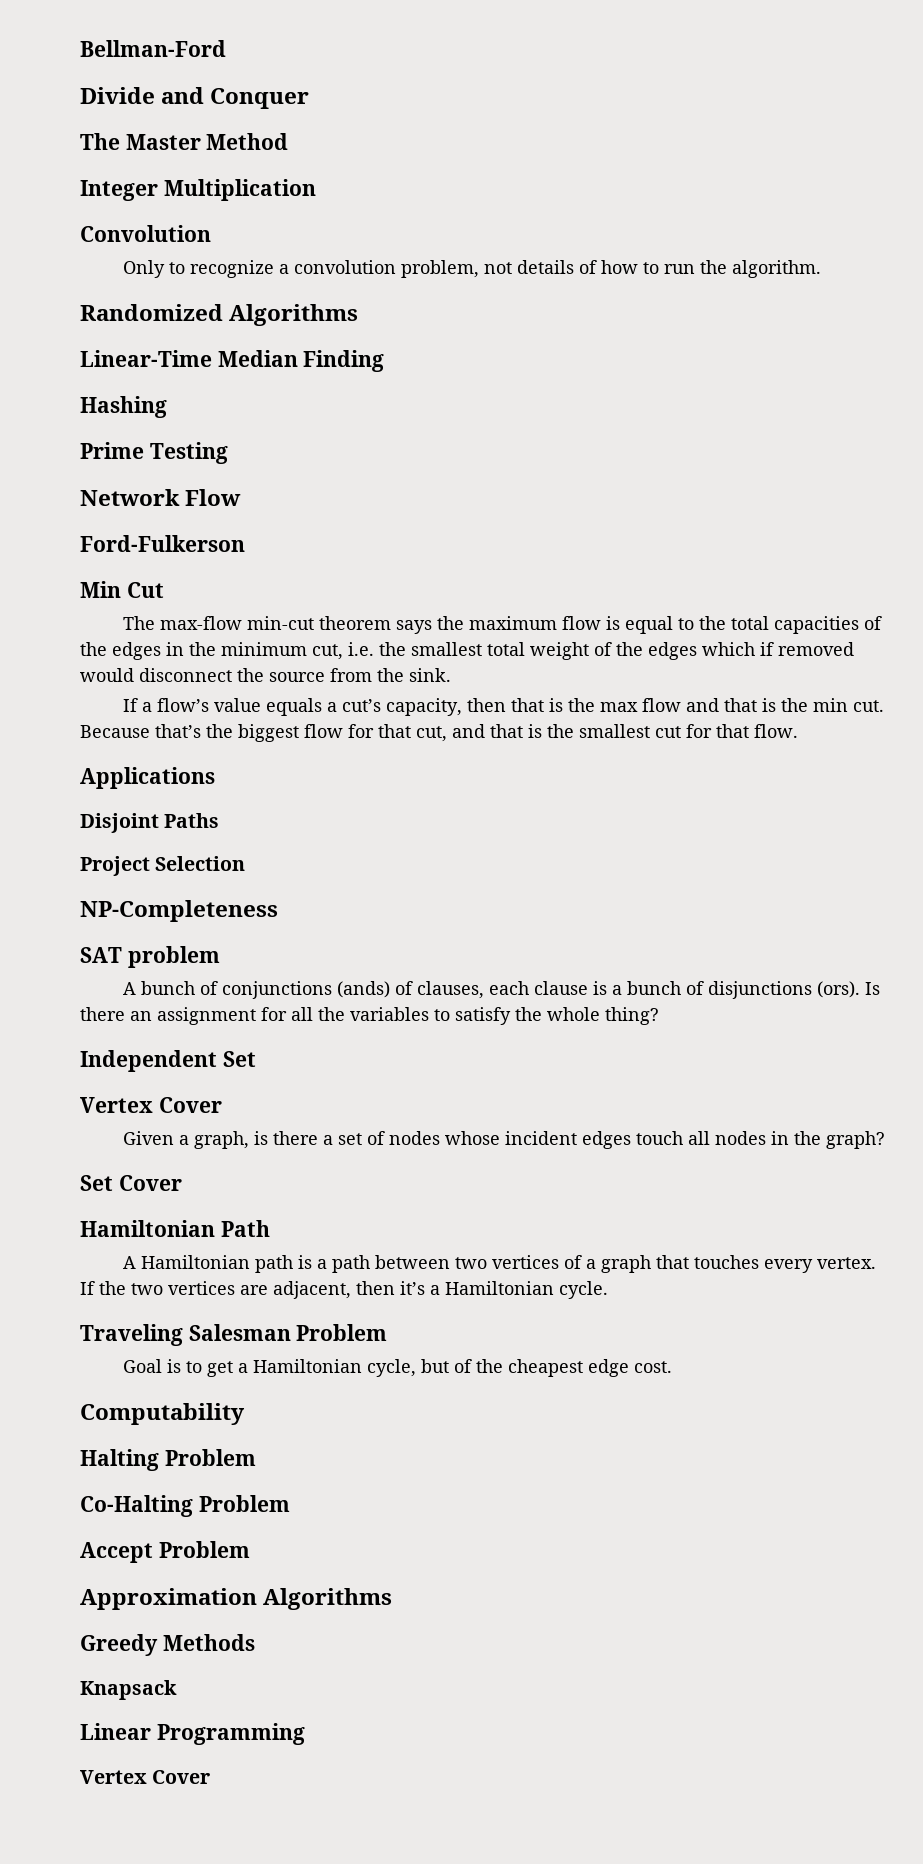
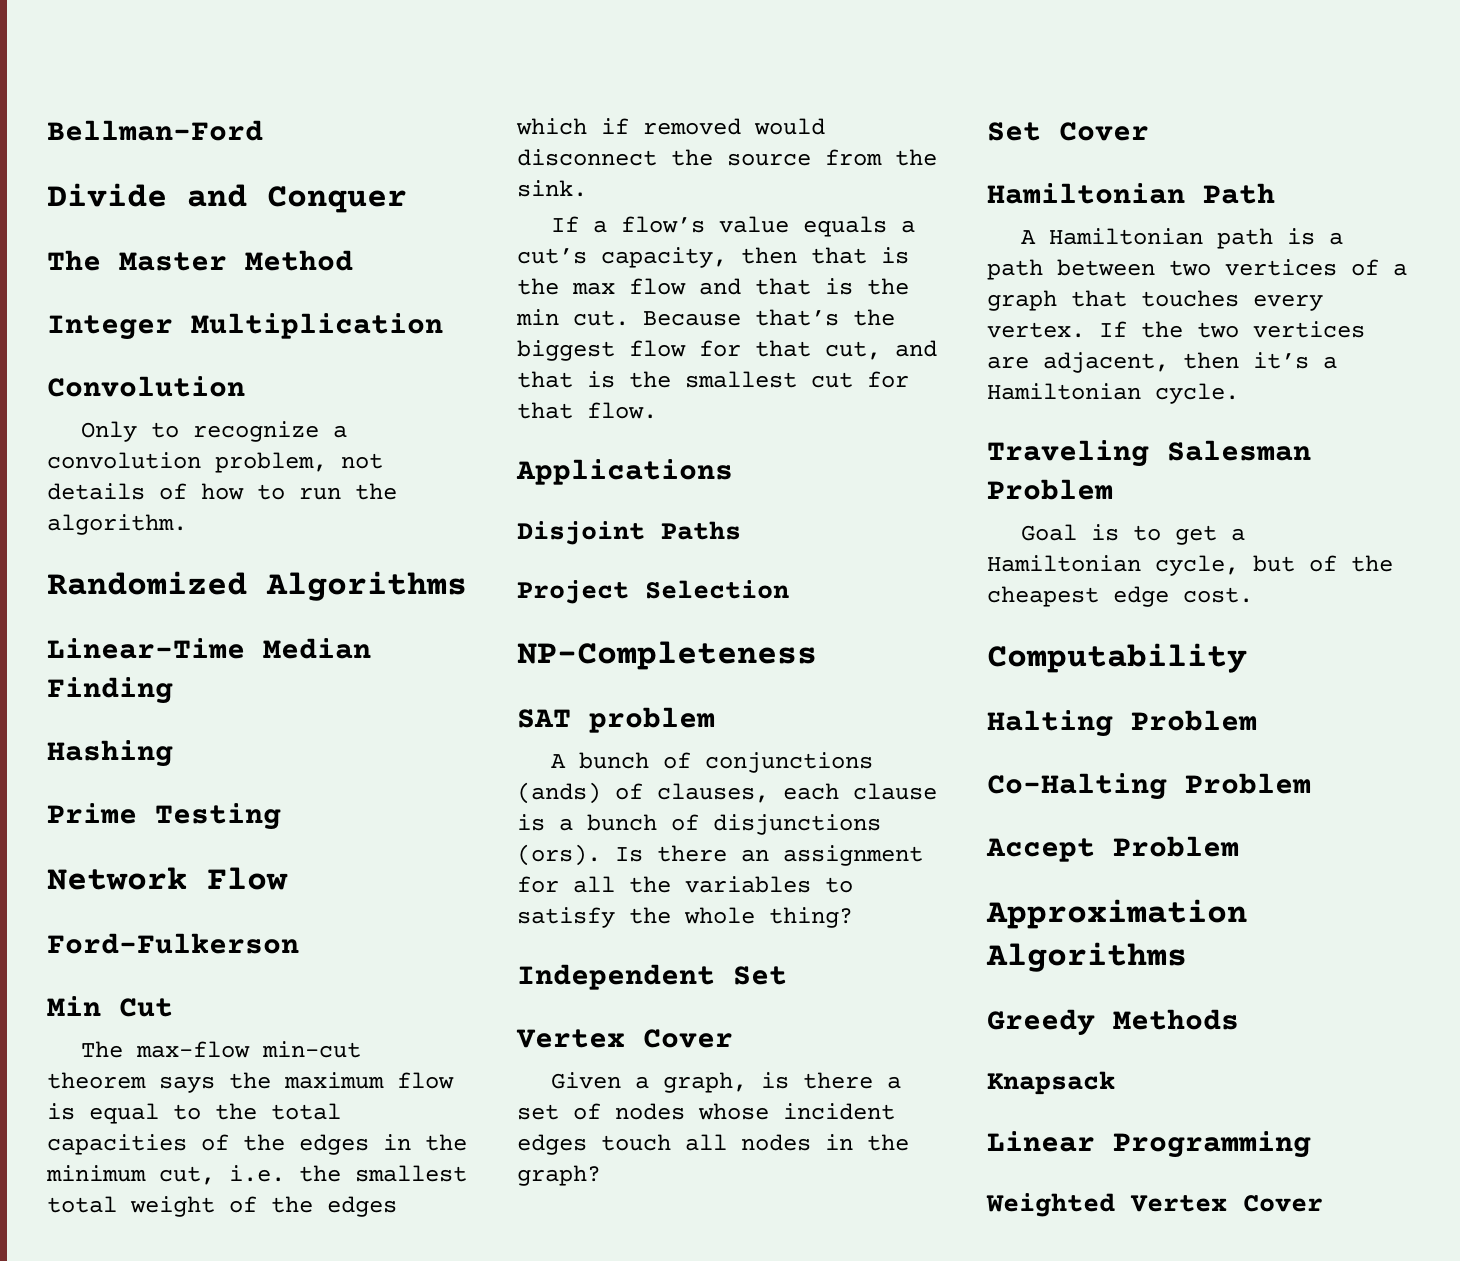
  Linear Programming
- Vertex Cover
+ Weighted Vertex Cover

